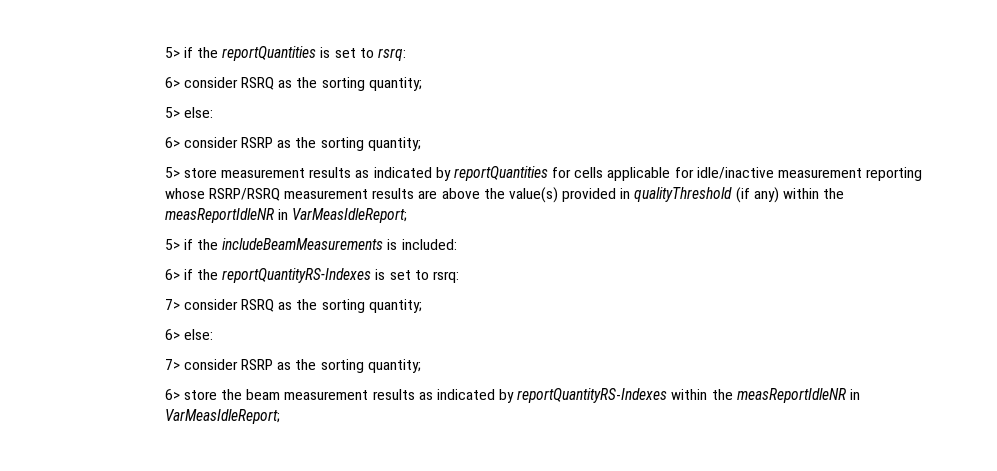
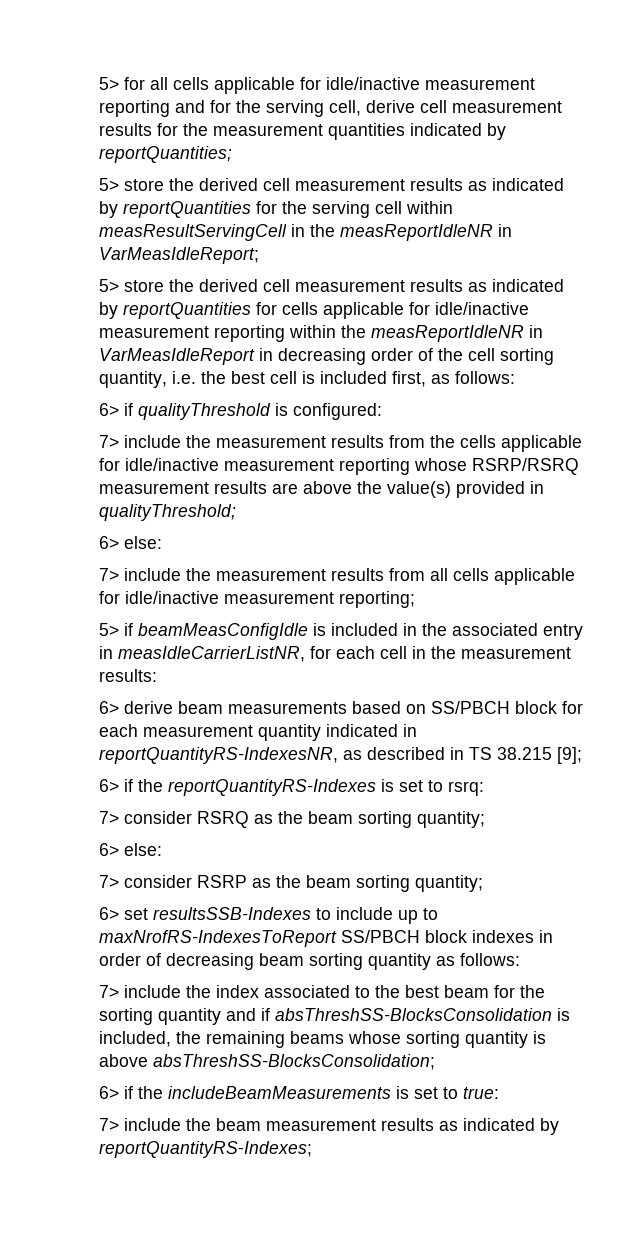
- 5> if the reportQuantities is set to rsrq:
- 6> consider RSRQ as the sorting quantity;
- 5> else:
- 6> consider RSRP as the sorting quantity;
- 5> store measurement results as indicated by reportQuantities for cells applicable for idle/inactive measurement reporting whose RSRP/RSRQ measurement results are above the value(s) provided in qualityThreshold (if any) within the measReportIdleNR in VarMeasIdleReport;
- 5> if the includeBeamMeasurements is included:
+ 5> for all cells applicable for idle/inactive measurement reporting and for the serving cell, derive cell measurement results for the measurement quantities indicated by reportQuantities;
+ 5> store the derived cell measurement results as indicated by reportQuantities for the serving cell within measResultServingCell in the measReportIdleNR in VarMeasIdleReport;
+ 5> store the derived cell measurement results as indicated by reportQuantities for cells applicable for idle/inactive measurement reporting within the measReportIdleNR in VarMeasIdleReport in decreasing order of the cell sorting quantity, i.e. the best cell is included first, as follows:
+ 6> if qualityThreshold is configured:
+ 7> include the measurement results from the cells applicable for idle/inactive measurement reporting whose RSRP/RSRQ measurement results are above the value(s) provided in qualityThreshold;
+ 6> else:
+ 7> include the measurement results from all cells applicable for idle/inactive measurement reporting;
+ 5> if beamMeasConfigIdle is included in the associated entry in measIdleCarrierListNR, for each cell in the measurement results:
+ 6> derive beam measurements based on SS/PBCH block for each measurement quantity indicated in reportQuantityRS-IndexesNR, as described in TS 38.215 [9];
- 7> consider RSRQ as the sorting quantity;
+ 7> consider RSRQ as the beam sorting quantity;
- 7> consider RSRP as the sorting quantity;
- 6> store the beam measurement results as indicated by reportQuantityRS-Indexes within the measReportIdleNR in VarMeasIdleReport;
+ 7> consider RSRP as the beam sorting quantity;
+ 6> set resultsSSB-Indexes to include up to maxNrofRS-IndexesToReport SS/PBCH block indexes in order of decreasing beam sorting quantity as follows:
+ 7> include the index associated to the best beam for the sorting quantity and if absThreshSS-BlocksConsolidation is included, the remaining beams whose sorting quantity is above absThreshSS-BlocksConsolidation;
+ 6> if the includeBeamMeasurements is set to true:
+ 7> include the beam measurement results as indicated by reportQuantityRS-Indexes;

